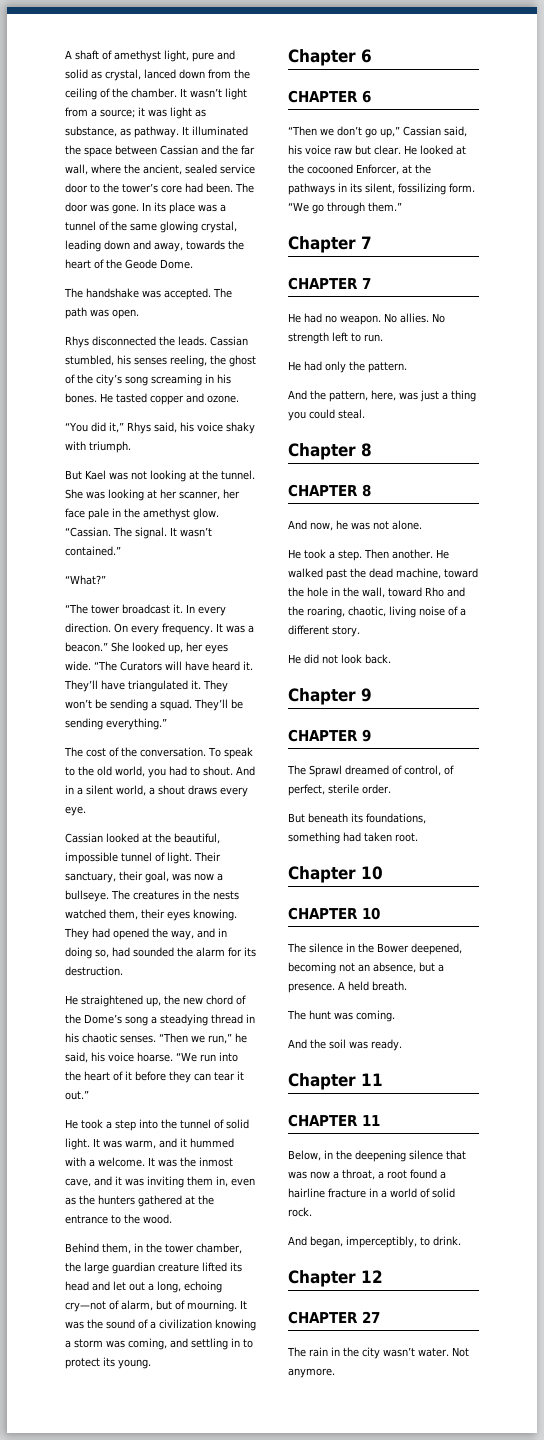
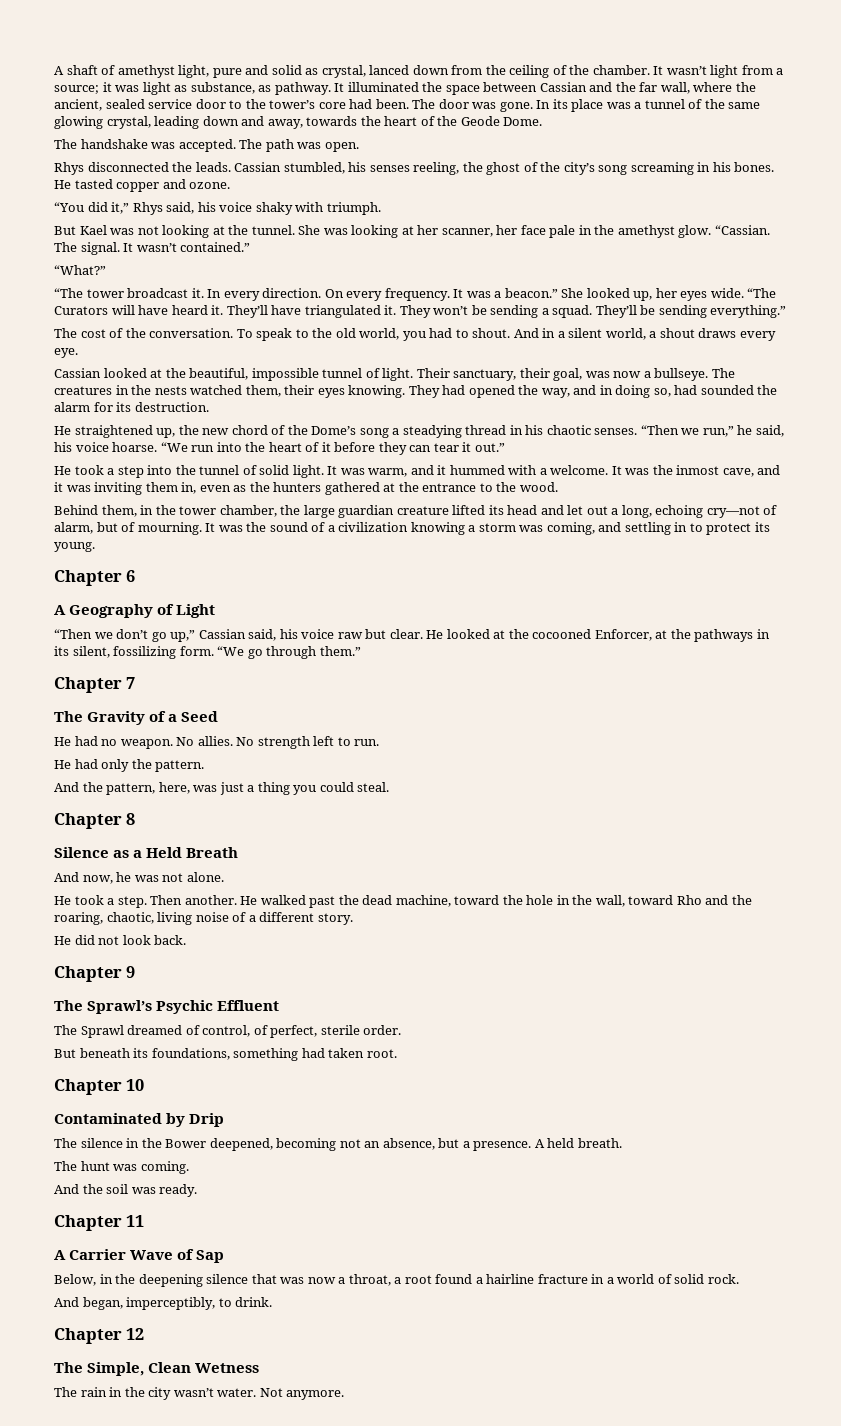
- CHAPTER 6
+ A Geography of Light
- CHAPTER 7
+ The Gravity of a Seed
- CHAPTER 8
+ Silence as a Held Breath
- CHAPTER 9
+ The Sprawl’s Psychic Effluent
- CHAPTER 10
+ Contaminated by Drip
- CHAPTER 11
+ A Carrier Wave of Sap
- CHAPTER 27
+ The Simple, Clean Wetness

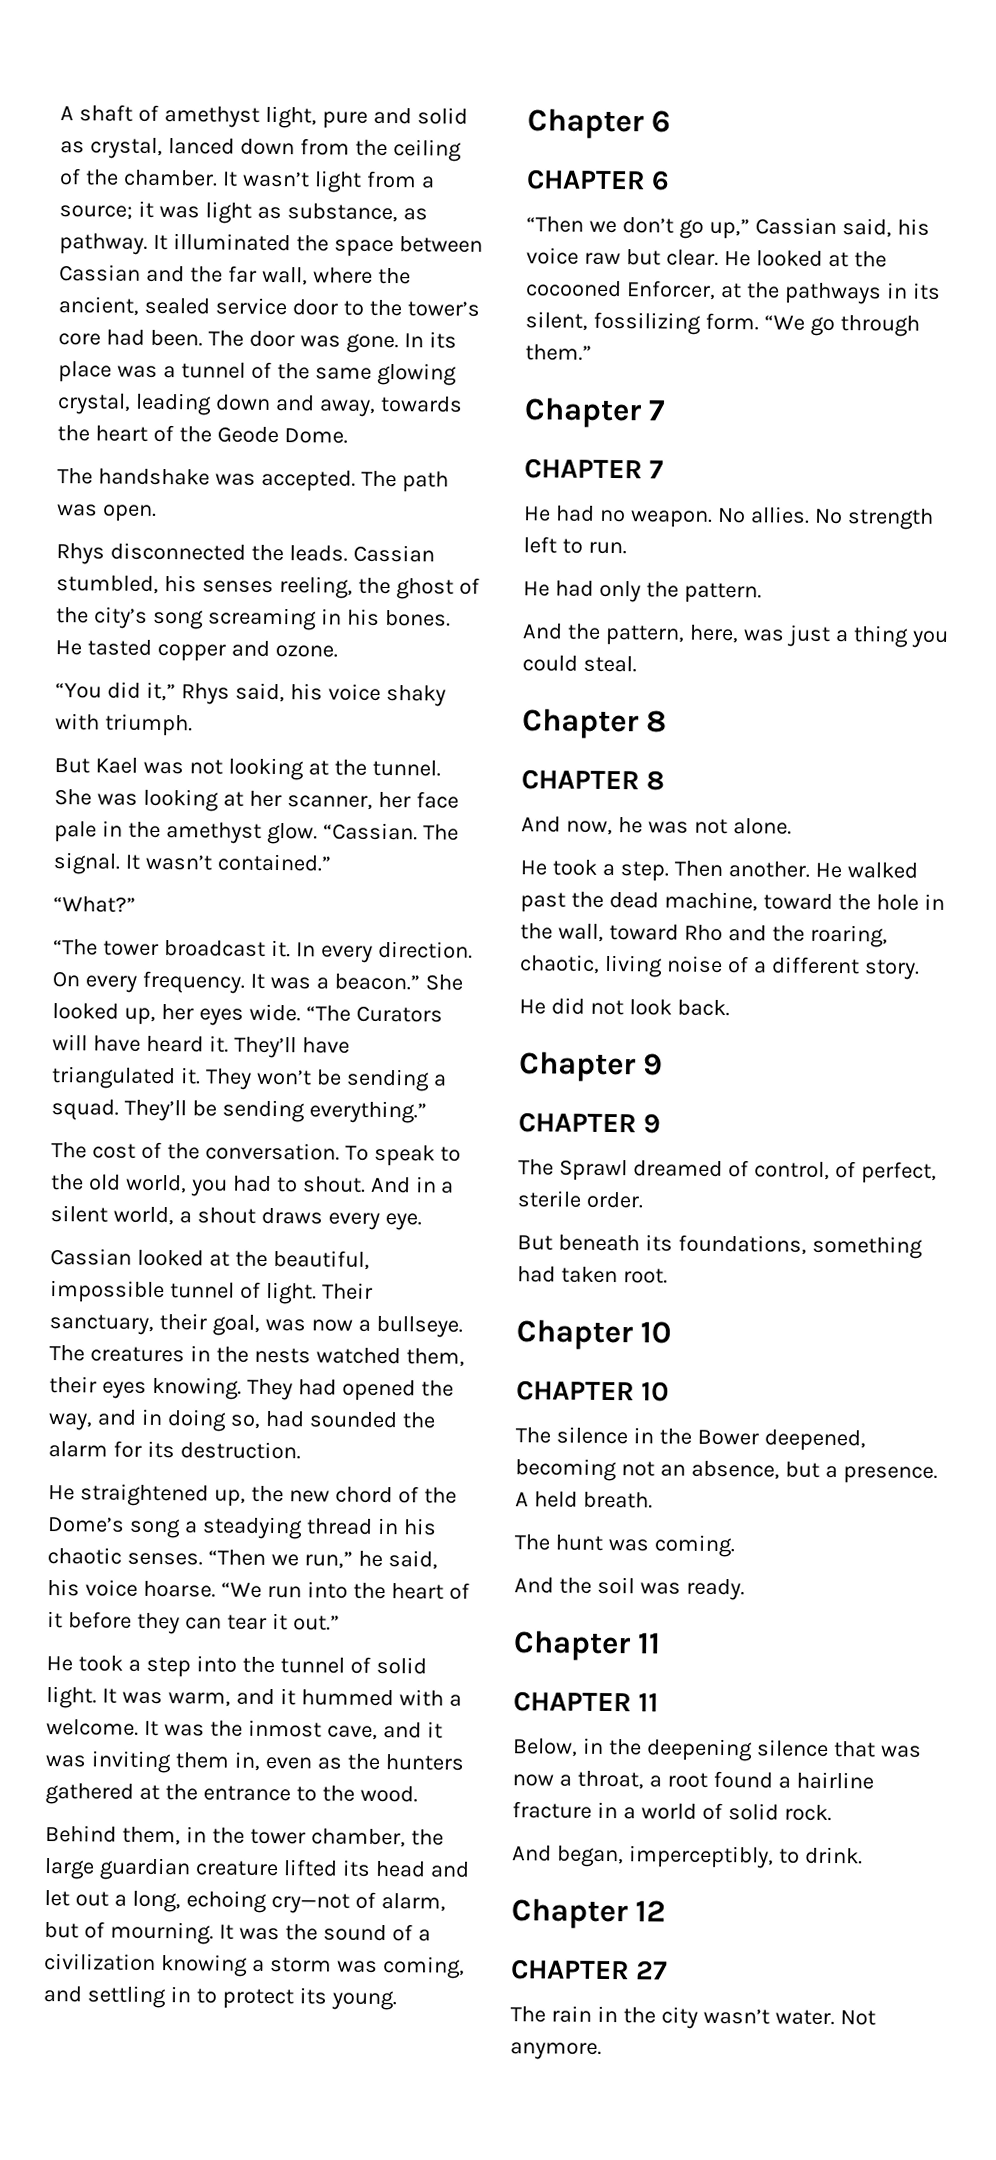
- A Geography of Light
+ CHAPTER 6
- The Gravity of a Seed
+ CHAPTER 7
- Silence as a Held Breath
+ CHAPTER 8
- The Sprawl’s Psychic Effluent
+ CHAPTER 9
- Contaminated by Drip
+ CHAPTER 10
- A Carrier Wave of Sap
+ CHAPTER 11
- The Simple, Clean Wetness
+ CHAPTER 27

